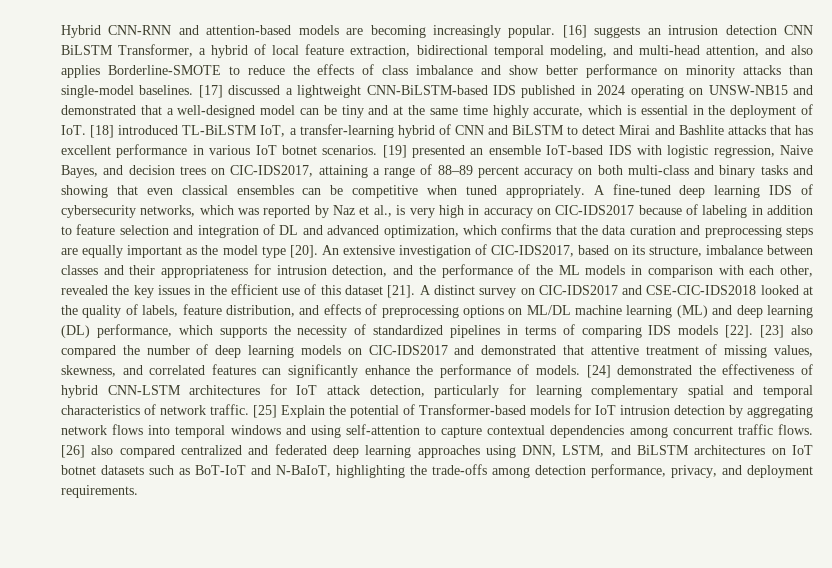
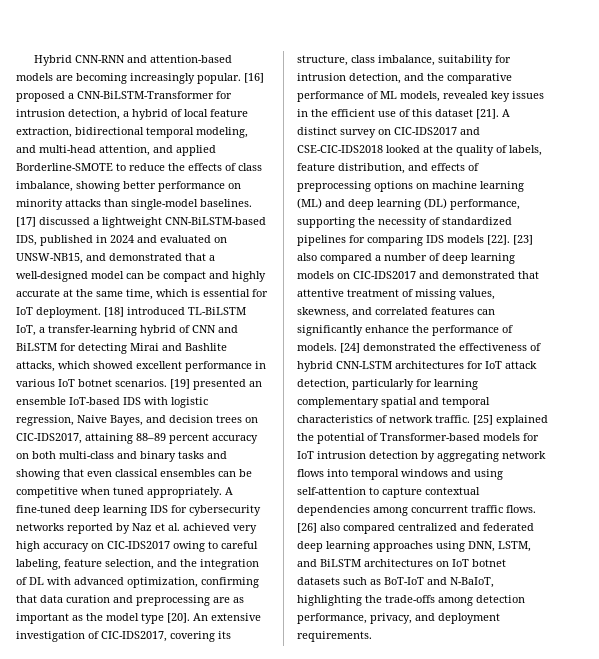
- [16] suggests an intrusion detection CNN BiLSTM Transformer, a hybrid of local feature extraction, bidirectional temporal modeling, and multi-head attention, and also applies Borderline-SMOTE to reduce the effects of class imbalance and show better performance on minority attacks than single-model baselines.
+ [16] proposed a CNN-BiLSTM-Transformer for intrusion detection, a hybrid of local feature extraction, bidirectional temporal modeling, and multi-head attention, and applied Borderline-SMOTE to reduce the effects of class imbalance, showing better performance on minority attacks than single-model baselines.
- [17] discussed a lightweight CNN-BiLSTM-based IDS published in 2024 operating on UNSW-NB15 and demonstrated that a well-designed model can be tiny and at the same time highly accurate, which is essential in the deployment of IoT. [18] introduced TL-BiLSTM IoT, a transfer-learning hybrid of CNN and BiLSTM to detect Mirai and Bashlite attacks that has excellent performance in various IoT botnet scenarios.
+ [17] discussed a lightweight CNN-BiLSTM-based IDS, published in 2024 and evaluated on UNSW-NB15, and demonstrated that a well-designed model can be compact and highly accurate at the same time, which is essential for IoT deployment. [18] introduced TL-BiLSTM IoT, a transfer-learning hybrid of CNN and BiLSTM for detecting Mirai and Bashlite attacks, which showed excellent performance in various IoT botnet scenarios.
- [19] presented an ensemble IoT-based IDS with logistic regression, Naive Bayes, and decision trees on CIC-IDS2017, attaining a range of 88–89 percent accuracy on both multi-class and binary tasks and showing that even classical ensembles can be competitive when tuned appropriately.
+ [19] presented an ensemble IoT-based IDS with logistic regression, Naive Bayes, and decision trees on CIC-IDS2017, attaining 88–89 percent accuracy on both multi-class and binary tasks and showing that even classical ensembles can be competitive when tuned appropriately.
- A fine-tuned deep learning IDS of cybersecurity networks, which was reported by Naz et al., is very high in accuracy on CIC-IDS2017 because of labeling in addition to feature selection and integration of DL and advanced optimization, which confirms that the data curation and preprocessing steps are equally important as the model type [20].
+ A fine-tuned deep learning IDS for cybersecurity networks reported by Naz et al. achieved very high accuracy on CIC-IDS2017 owing to careful labeling, feature selection, and the integration of DL with advanced optimization, confirming that data curation and preprocessing are as important as the model type [20].
- An extensive investigation of CIC-IDS2017, based on its structure, imbalance between classes and their appropriateness for intrusion detection, and the performance of the ML models in comparison with each other, revealed the key issues in the efficient use of this dataset [21].
+ An extensive investigation of CIC-IDS2017, covering its structure, class imbalance, suitability for intrusion detection, and the comparative performance of ML models, revealed key issues in the efficient use of this dataset [21].
- A distinct survey on CIC-IDS2017 and CSE-CIC-IDS2018 looked at the quality of labels, feature distribution, and effects of preprocessing options on ML/DL machine learning (ML) and deep learning (DL) performance, which supports the necessity of standardized pipelines in terms of comparing IDS models [22].
+ A distinct survey on CIC-IDS2017 and CSE-CIC-IDS2018 looked at the quality of labels, feature distribution, and effects of preprocessing options on machine learning (ML) and deep learning (DL) performance, supporting the necessity of standardized pipelines for comparing IDS models [22].
- [23] also compared the number of deep learning models on CIC-IDS2017 and demonstrated that attentive treatment of missing values, skewness, and correlated features can significantly enhance the performance of models.
+ [23] also compared a number of deep learning models on CIC-IDS2017 and demonstrated that attentive treatment of missing values, skewness, and correlated features can significantly enhance the performance of models.
- [25] Explain the potential of Transformer-based models for IoT intrusion detection by aggregating network flows into temporal windows and using self-attention to capture contextual dependencies among concurrent traffic flows.
+ [25] explained the potential of Transformer-based models for IoT intrusion detection by aggregating network flows into temporal windows and using self-attention to capture contextual dependencies among concurrent traffic flows.

